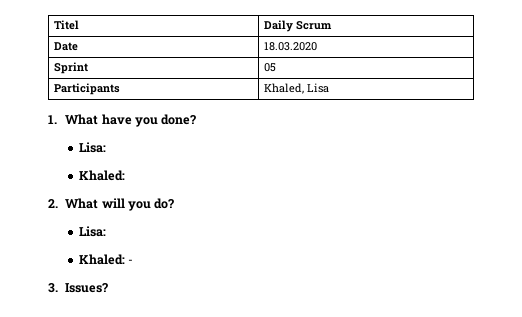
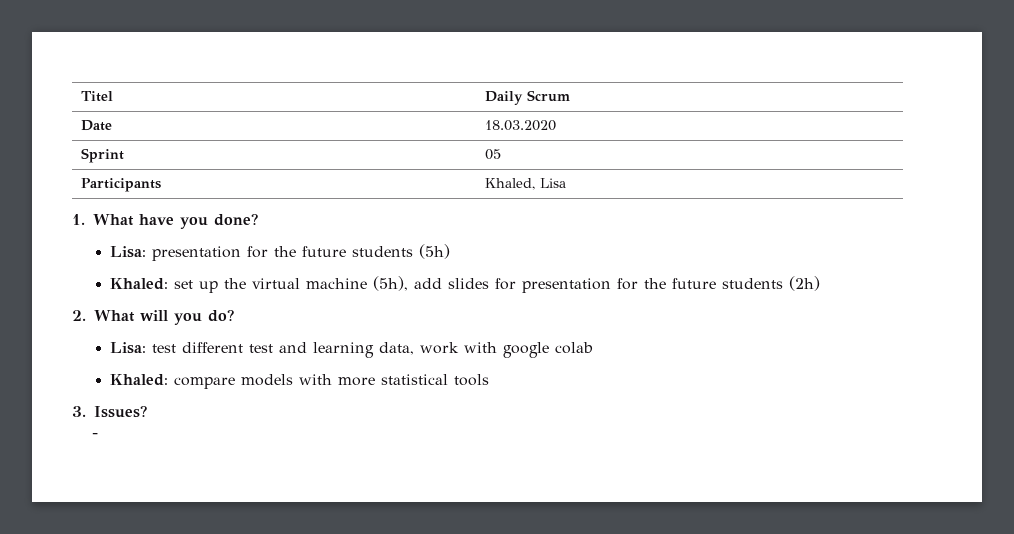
  1. What have you done?
- Lisa:
- Khaled:
+ Lisa: presentation for the future students (5h)
+ Khaled: set up the virtual machine (5h), add slides for presentation for the future students (2h)
  2. What will you do?
- Lisa:
- Khaled: -
+ Lisa: test different test and learning data, work with google colab
+ Khaled: compare models with more statistical tools
+ -

